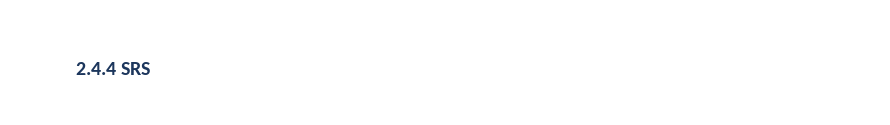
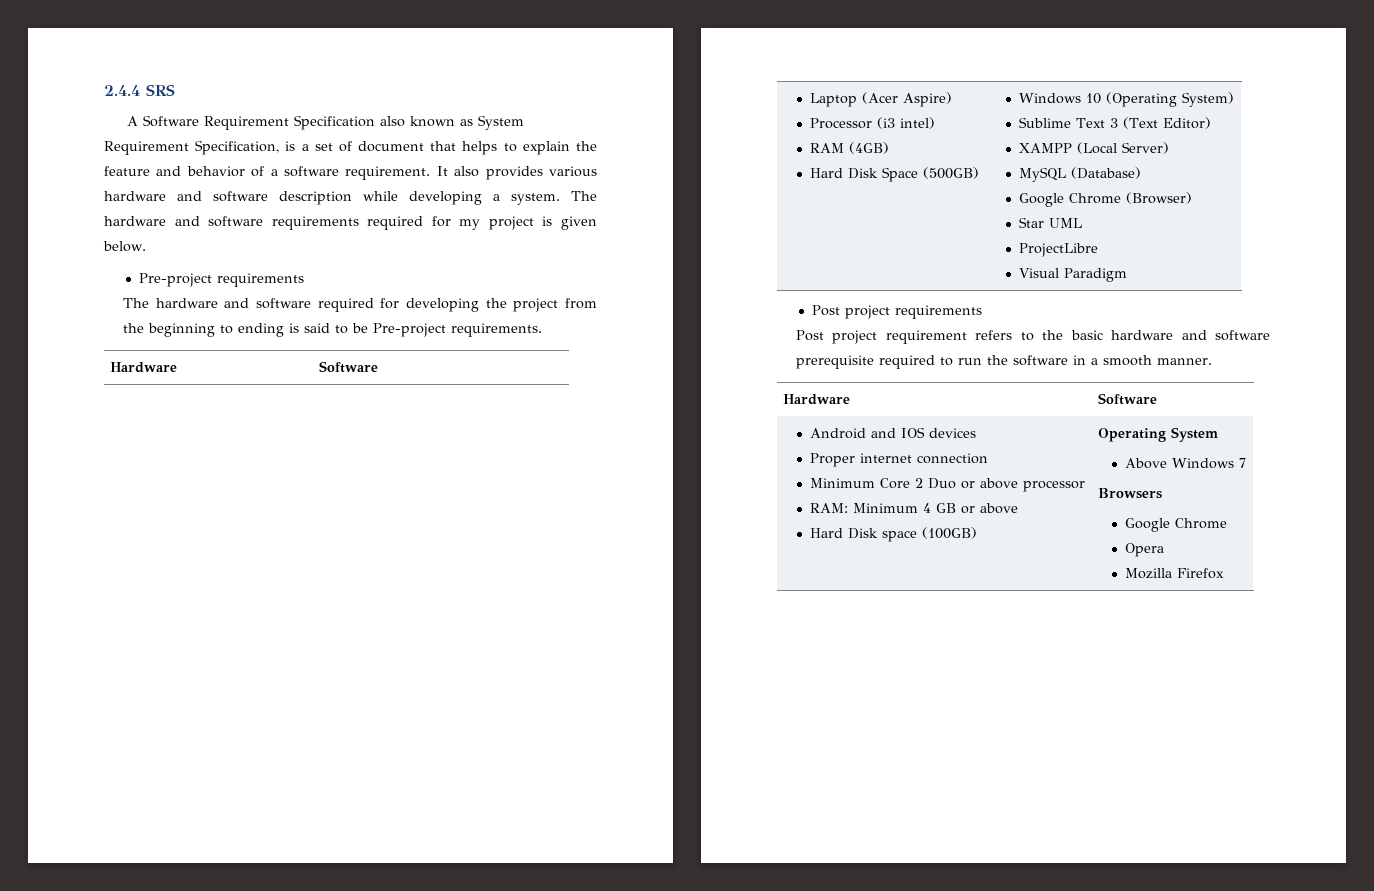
+ A Software Requirement Specification also known as System Requirement Specification, is a set of document that helps to explain the feature and behavior of a software requirement. It also provides various hardware and software description while developing a system. The hardware and software requirements required for my project is given below.
+ Pre-project requirements
+ The hardware and software required for developing the project from the beginning to ending is said to be Pre-project requirements.
+ Hardware | Software
+ Laptop (Acer Aspire)
+ Processor (i3 intel)
+ RAM (4GB)
+ Hard Disk Space (500GB) | Windows 10 (Operating System)
+ Sublime Text 3 (Text Editor)
+ XAMPP (Local Server)
+ MySQL (Database)
+ Google Chrome (Browser)
+ Star UML
+ ProjectLibre
+ Visual Paradigm
+ Post project requirements
+ Post project requirement refers to the basic hardware and software prerequisite required to run the software in a smooth manner.
+ Hardware | Software
+ Android and IOS devices
+ Proper internet connection
+ Minimum Core 2 Duo or above processor
+ RAM: Minimum 4 GB or above
+ Hard Disk space (100GB) | Operating System
+ Above Windows 7
+ Browsers
+ Google Chrome
+ Opera
+ Mozilla Firefox

